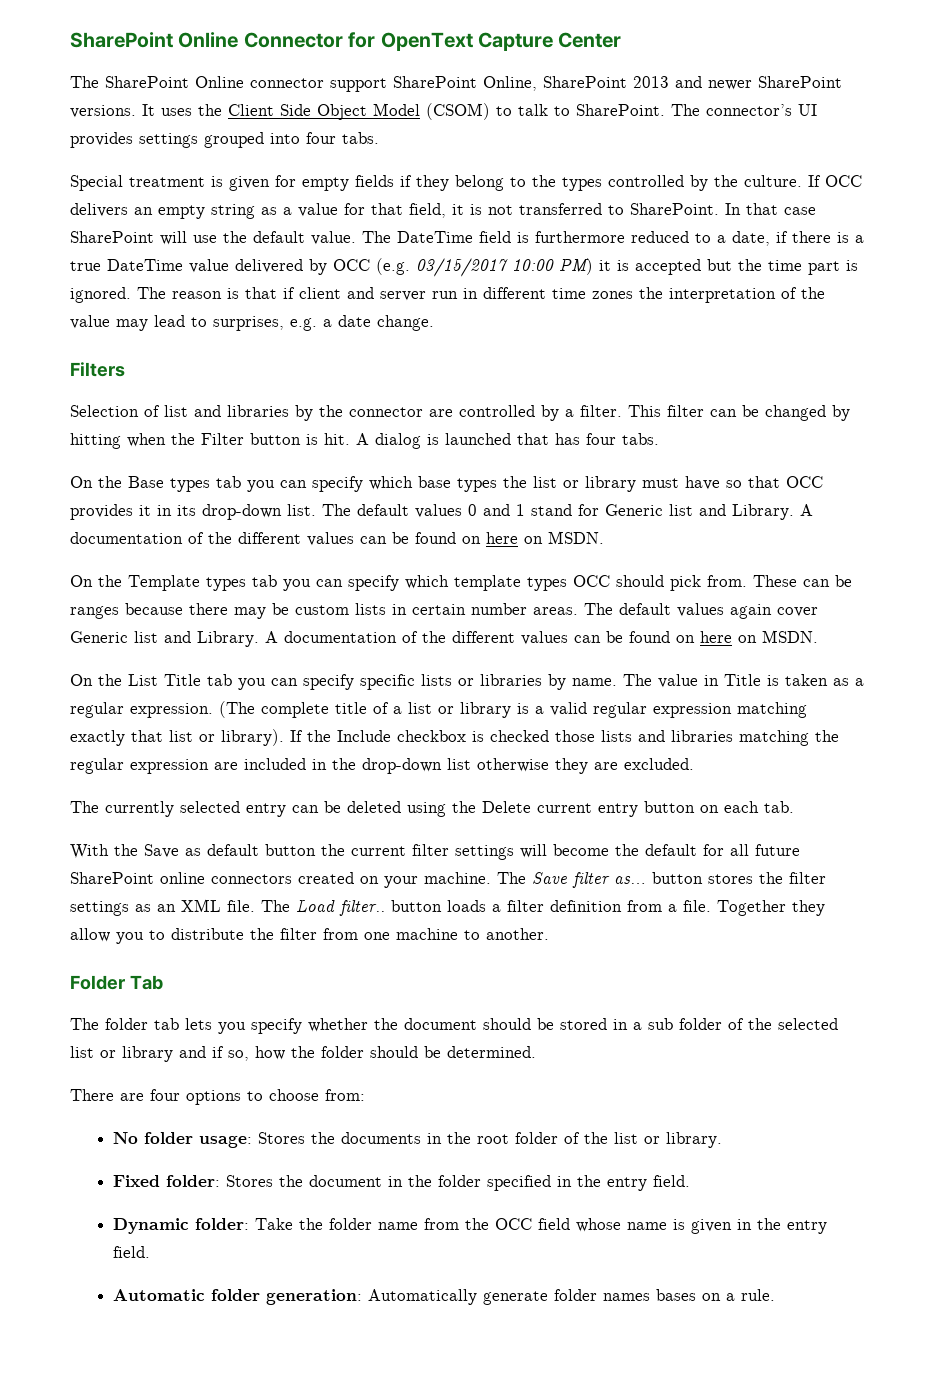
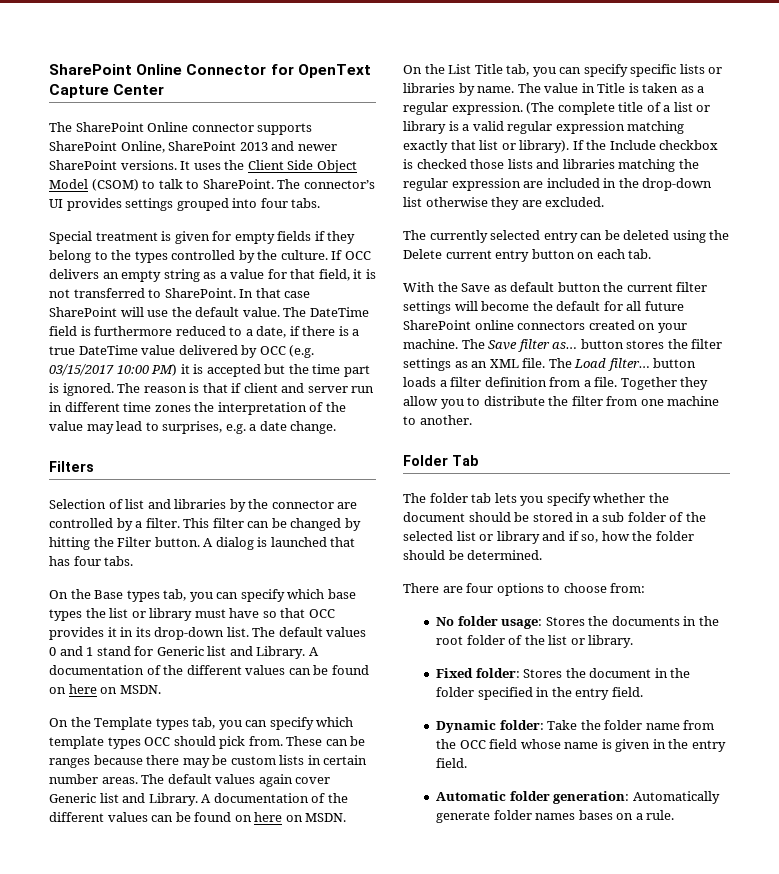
- The SharePoint Online connector support SharePoint Online, SharePoint 2013 and newer SharePoint versions.
+ The SharePoint Online connector supports SharePoint Online, SharePoint 2013 and newer SharePoint versions.
- This filter can be changed by hitting when the Filter button is hit.
+ This filter can be changed by hitting the Filter button.
- On the Base types tab you can specify which base types the list or library must have so that OCC provides it in its drop-down list.
+ On the Base types tab, you can specify which base types the list or library must have so that OCC provides it in its drop-down list.
- On the Template types tab you can specify which template types OCC should pick from.
+ On the Template types tab, you can specify which template types OCC should pick from.
- On the List Title tab you can specify specific lists or libraries by name.
+ On the List Title tab, you can specify specific lists or libraries by name.
- The Load filter.. button loads a filter definition from a file.
+ The Load filter… button loads a filter definition from a file.

